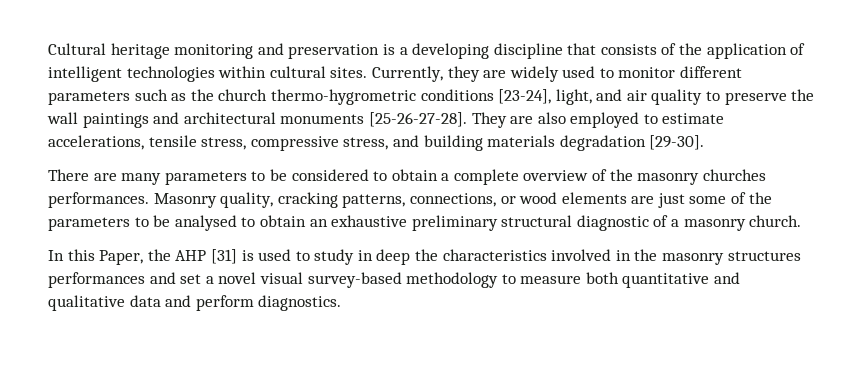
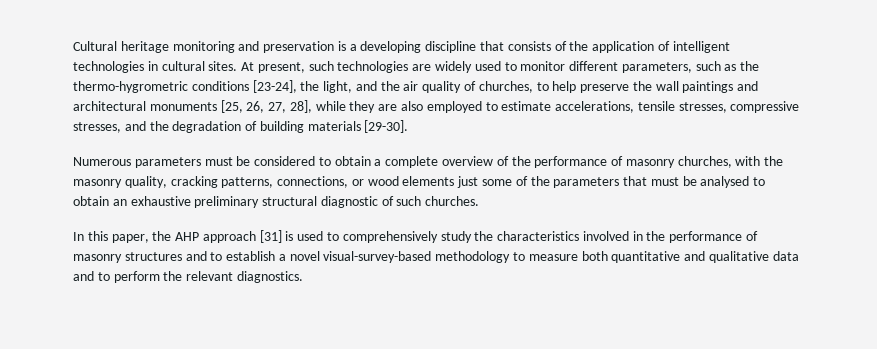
- Cultural heritage monitoring and preservation is a developing discipline that consists of the application of intelligent technologies within cultural sites.
+ Cultural heritage monitoring and preservation is a developing discipline that consists of the application of intelligent technologies in cultural sites.
- Currently, they are widely used to monitor different parameters such as the church thermo-hygrometric conditions [23-24], light, and air quality to preserve the wall paintings and architectural monuments [25-26-27-28]. They are also employed to estimate accelerations, tensile stress, compressive stress, and building materials degradation [29-30].
+ At present, such technologies are widely used to monitor different parameters, such as the thermo-hygrometric conditions [23-24], the light, and the air quality of churches, to help preserve the wall paintings and architectural monuments [25, 26, 27, 28], while they are also employed to estimate accelerations, tensile stresses, compressive stresses, and the degradation of building materials [29-30].
- There are many parameters to be considered to obtain a complete overview of the masonry churches performances. Masonry quality, cracking patterns, connections, or wood elements are just some of the parameters to be analysed to obtain an exhaustive preliminary structural diagnostic of a masonry church.
+ Numerous parameters must be considered to obtain a complete overview of the performance of masonry churches, with the masonry quality, cracking patterns, connections, or wood elements just some of the parameters that must be analysed to obtain an exhaustive preliminary structural diagnostic of such churches.
- In this Paper, the AHP [31] is used to study in deep the characteristics involved in the masonry structures performances and set a novel visual survey-based methodology to measure both quantitative and qualitative data and perform diagnostics.
+ In this paper, the AHP approach [31] is used to comprehensively study the characteristics involved in the performance of masonry structures and to establish a novel visual-survey-based methodology to measure both quantitative and qualitative data and to perform the relevant diagnostics.

